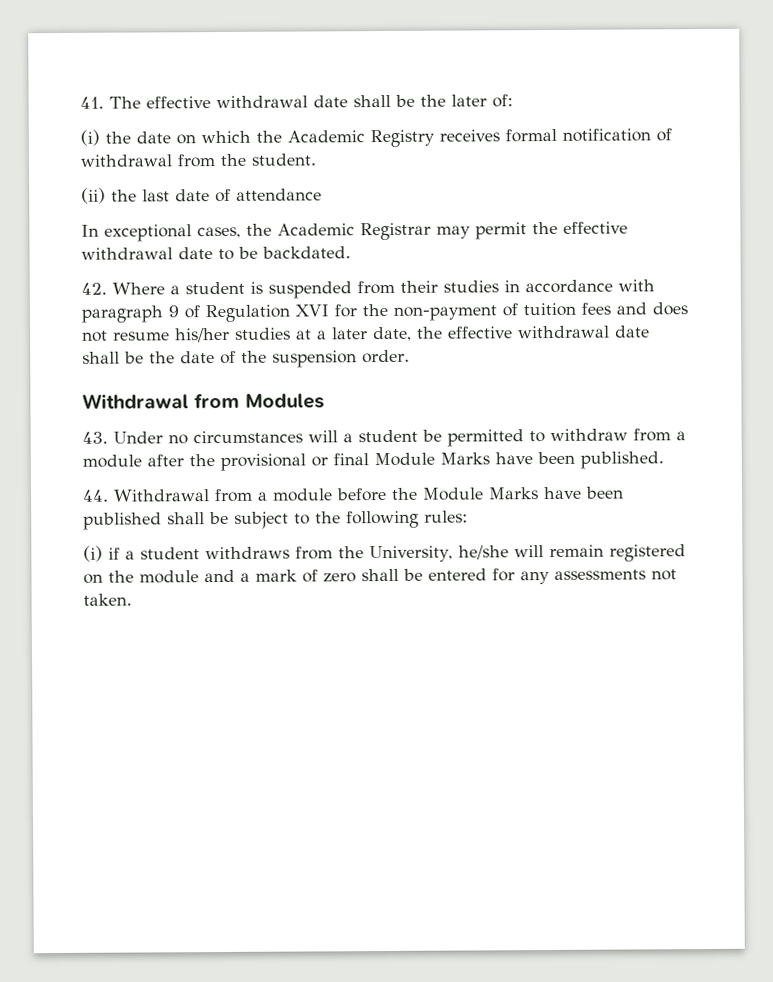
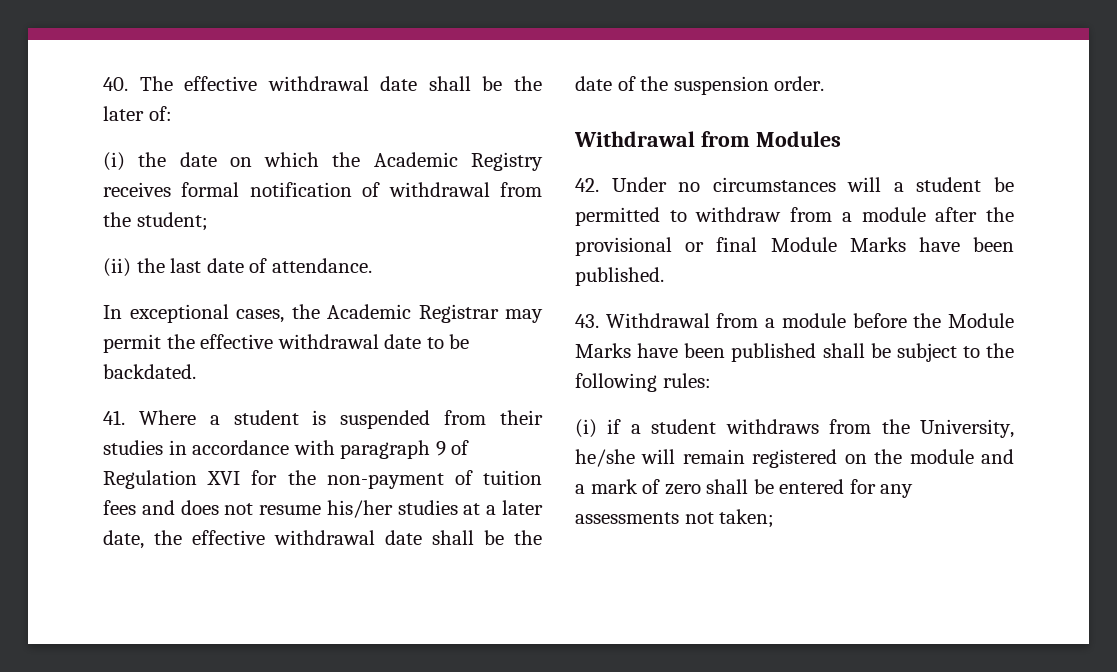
- 41. The effective withdrawal date shall be the later of:
+ 40. The effective withdrawal date shall be the later of:
- (i) the date on which the Academic Registry receives formal notification of withdrawal from the student.
+ (i) the date on which the Academic Registry receives formal notification of withdrawal from the student;
- (ii) the last date of attendance
+ (ii) the last date of attendance.
- 42. Where a student is suspended from their studies in accordance with paragraph 9 of Regulation XVI for the non-payment of tuition fees and does not resume his/her studies at a later date, the effective withdrawal date shall be the date of the suspension order.
+ 41. Where a student is suspended from their studies in accordance with paragraph 9 of Regulation XVI for the non-payment of tuition fees and does not resume his/her studies at a later date, the effective withdrawal date shall be the date of the suspension order.
- 43. Under no circumstances will a student be permitted to withdraw from a module after the provisional or final Module Marks have been published.
+ 42. Under no circumstances will a student be permitted to withdraw from a module after the provisional or final Module Marks have been published.
- 44. Withdrawal from a module before the Module Marks have been published shall be subject to the following rules:
+ 43. Withdrawal from a module before the Module Marks have been published shall be subject to the following rules:
- (i) if a student withdraws from the University, he/she will remain registered on the module and a mark of zero shall be entered for any assessments not taken.
+ (i) if a student withdraws from the University, he/she will remain registered on the module and a mark of zero shall be entered for any assessments not taken;

